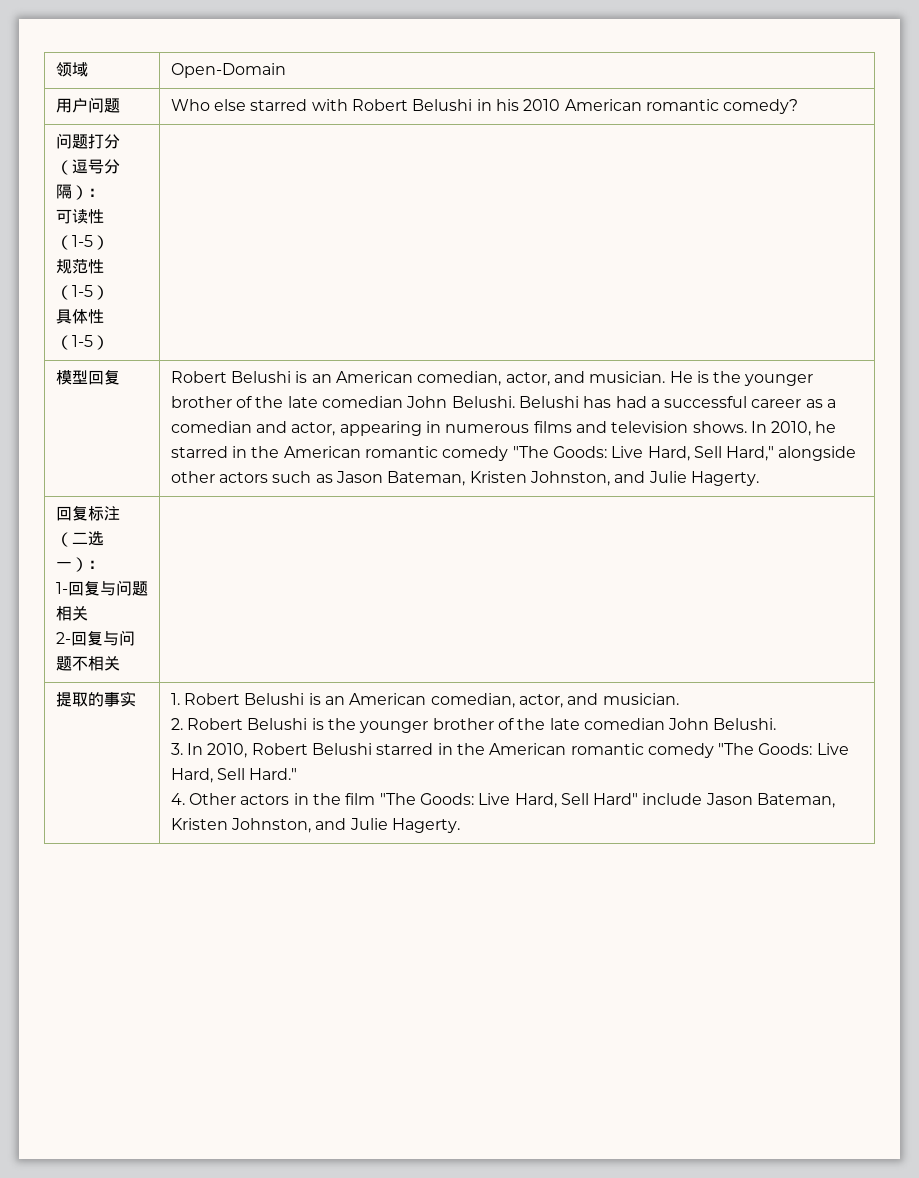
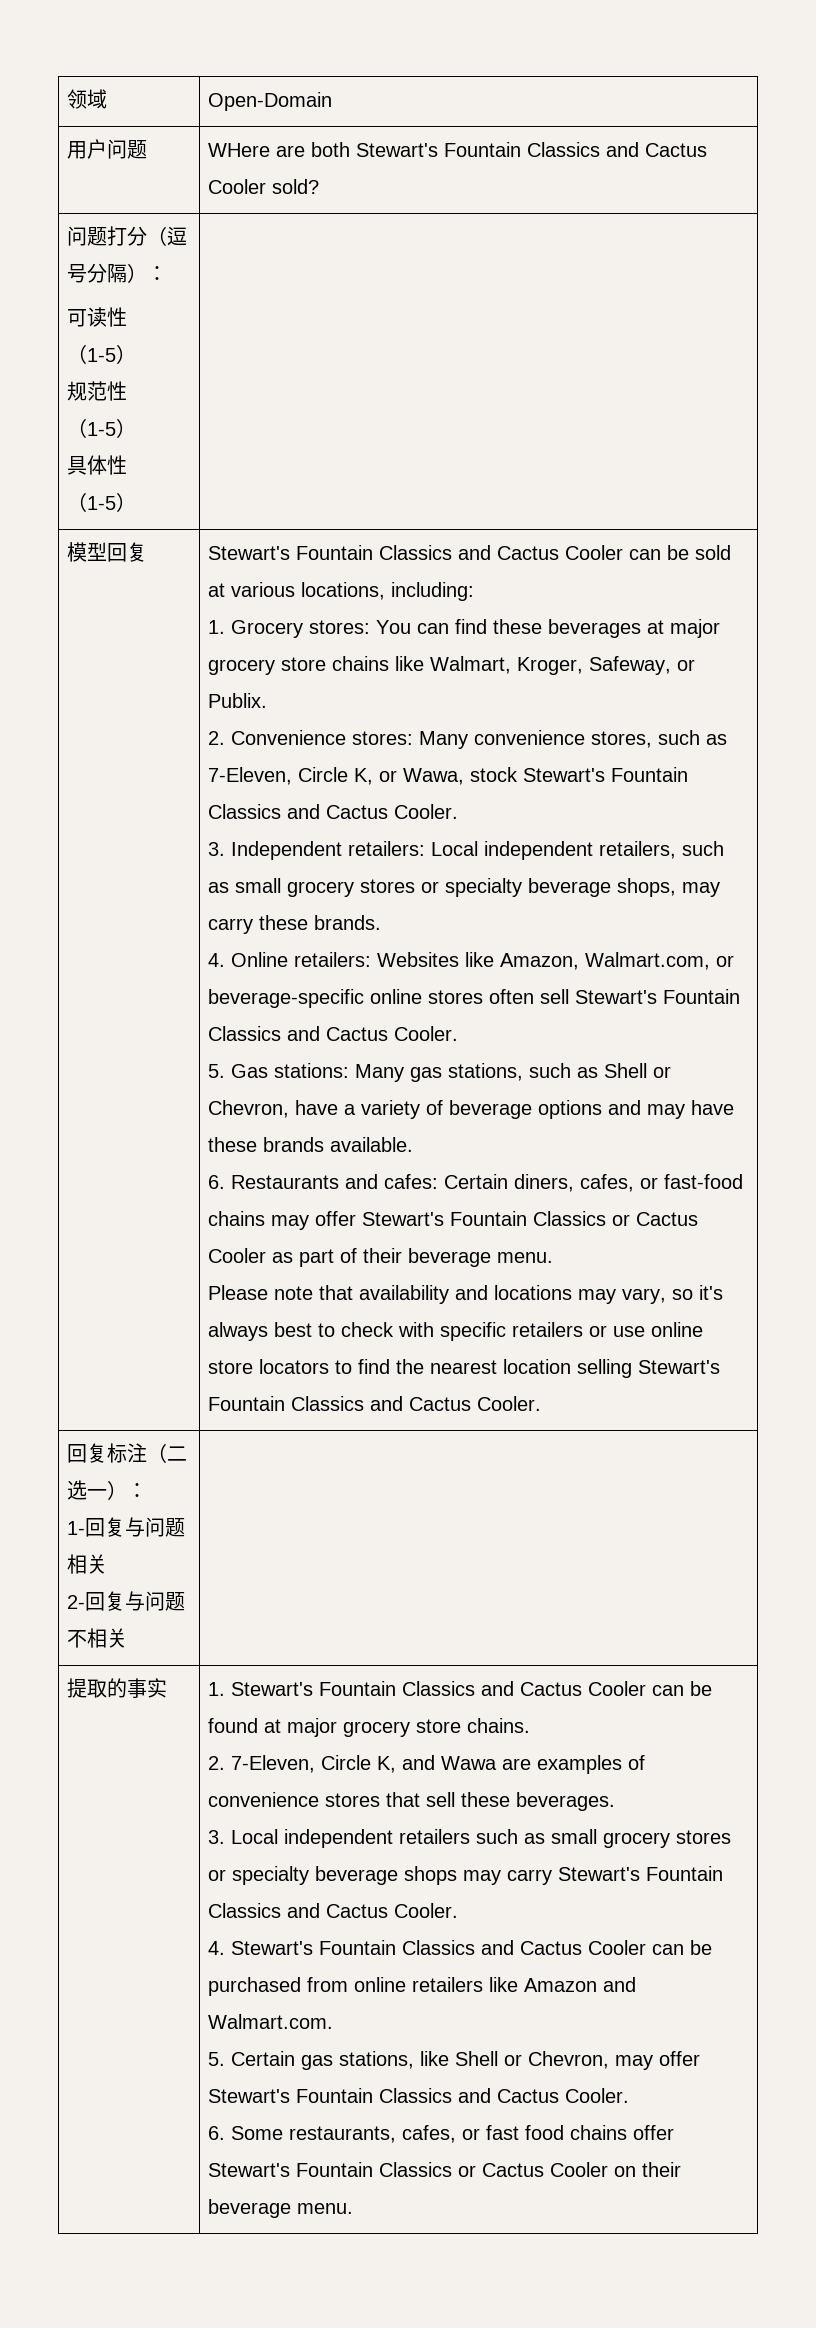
- 用户问题 | Who else starred with Robert Belushi in his 2010 American romantic comedy?
+ 用户问题 | WHere are both Stewart's Fountain Classics and Cactus Cooler sold?
- Robert Belushi is an American comedian, actor, and musician. He is the younger brother of the late comedian John Belushi. Belushi has had a successful career as a comedian and actor, appearing in numerous films and television shows. In 2010, he starred in the American romantic comedy "The Goods: Live Hard, Sell Hard," alongside other actors such as Jason Bateman, Kristen Johnston, and Julie Hagerty.
+ Stewart's Fountain Classics and Cactus Cooler can be sold at various locations, including:
+ 1. Grocery stores: You can find these beverages at major grocery store chains like Walmart, Kroger, Safeway, or Publix.
+ 2. Convenience stores: Many convenience stores, such as 7-Eleven, Circle K, or Wawa, stock Stewart's Fountain Classics and Cactus Cooler.
+ 3. Independent retailers: Local independent retailers, such as small grocery stores or specialty beverage shops, may carry these brands.
+ 4. Online retailers: Websites like Amazon, Walmart.com, or beverage-specific online stores often sell Stewart's Fountain Classics and Cactus Cooler.
+ 5. Gas stations: Many gas stations, such as Shell or Chevron, have a variety of beverage options and may have these brands available.
+ 6. Restaurants and cafes: Certain diners, cafes, or fast-food chains may offer Stewart's Fountain Classics or Cactus Cooler as part of their beverage menu.
+ Please note that availability and locations may vary, so it's always best to check with specific retailers or use online store locators to find the nearest location selling Stewart's Fountain Classics and Cactus Cooler.
- 1. Robert Belushi is an American comedian, actor, and musician.
- 2. Robert Belushi is the younger brother of the late comedian John Belushi.
- 3. In 2010, Robert Belushi starred in the American romantic comedy "The Goods: Live Hard, Sell Hard."
- 4. Other actors in the film "The Goods: Live Hard, Sell Hard" include Jason Bateman, Kristen Johnston, and Julie Hagerty.
+ 1. Stewart's Fountain Classics and Cactus Cooler can be found at major grocery store chains.
+ 2. 7-Eleven, Circle K, and Wawa are examples of convenience stores that sell these beverages.
+ 3. Local independent retailers such as small grocery stores or specialty beverage shops may carry Stewart's Fountain Classics and Cactus Cooler.
+ 4. Stewart's Fountain Classics and Cactus Cooler can be purchased from online retailers like Amazon and Walmart.com.
+ 5. Certain gas stations, like Shell or Chevron, may offer Stewart's Fountain Classics and Cactus Cooler.
+ 6. Some restaurants, cafes, or fast food chains offer Stewart's Fountain Classics or Cactus Cooler on their beverage menu.

